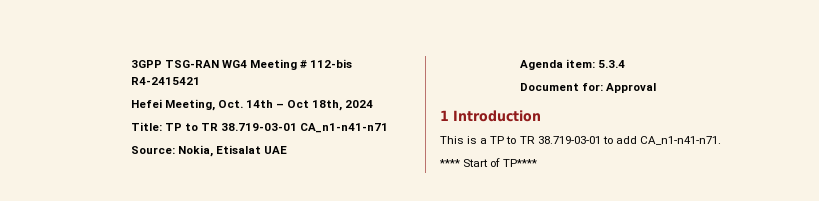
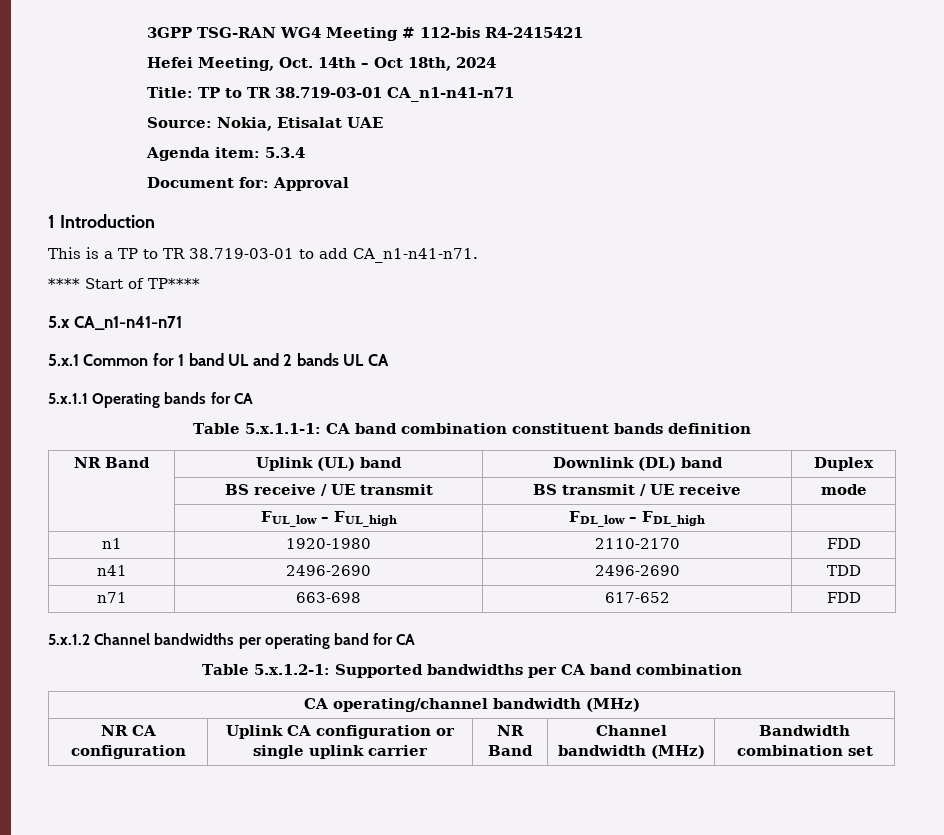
+ 5.x CA_n1-n41-n71
+ 5.x.1 Common for 1 band UL and 2 bands UL CA
+ 5.x.1.1 Operating bands for CA
+ Table 5.x.1.1-1: CA band combination constituent bands definition
+ NR Band | Uplink (UL) band | Downlink (DL) band | Duplex
+ | BS receive / UE transmit | BS transmit / UE receive | mode
+ | FUL_low – FUL_high | FDL_low – FDL_high |
+ n1 | 1920-1980 | 2110-2170 | FDD
+ n41 | 2496-2690 | 2496-2690 | TDD
+ n71 | 663-698 | 617-652 | FDD
+ 5.x.1.2 Channel bandwidths per operating band for CA
+ Table 5.x.1.2-1: Supported bandwidths per CA band combination
+ CA operating/channel bandwidth (MHz)
+ NR CA configuration | Uplink CA configuration or single uplink carrier | NR Band | Channel bandwidth (MHz) | Bandwidth combination set

